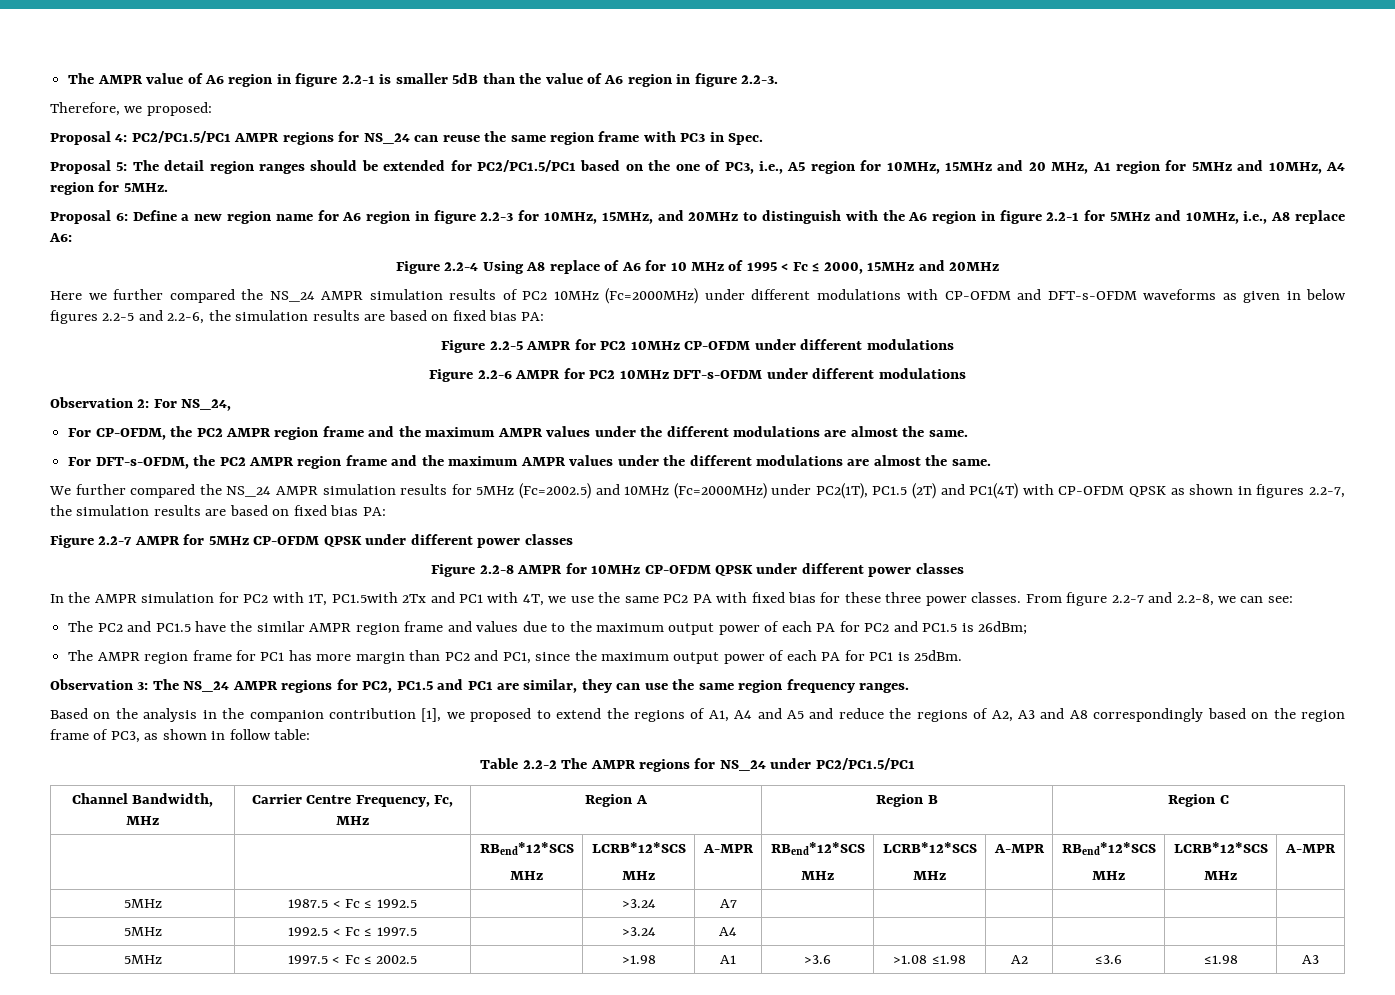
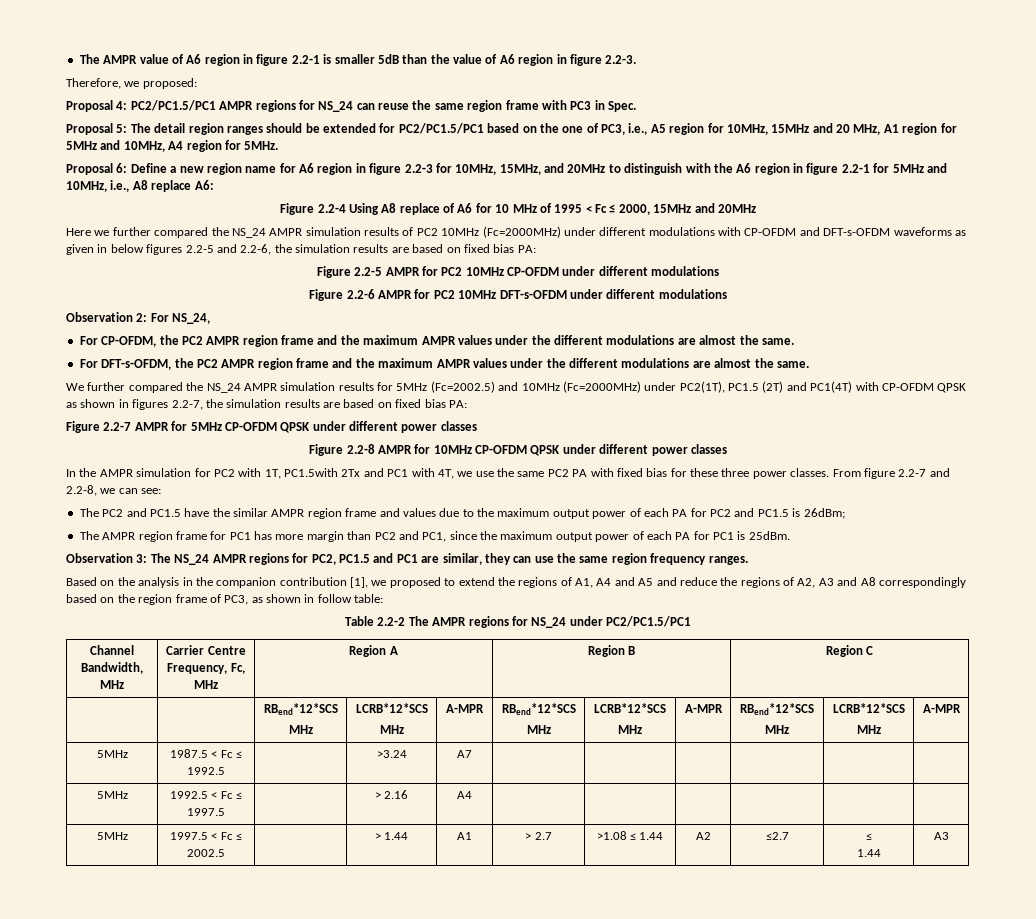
- 5MHz | 1992.5 < Fc ≤ 1997.5 | | >3.24 | A4 | | | | | |
+ 5MHz | 1992.5 < Fc ≤ 1997.5 | | > 2.16 | A4 | | | | | |
- 5MHz | 1997.5 < Fc ≤ 2002.5 | | >1.98 | A1 | >3.6 | >1.08 ≤1.98 | A2 | ≤3.6 | ≤1.98 | A3
+ 5MHz | 1997.5 < Fc ≤ 2002.5 | | > 1.44 | A1 | > 2.7 | >1.08 ≤ 1.44 | A2 | ≤2.7 | ≤
+ 1.44 | A3

